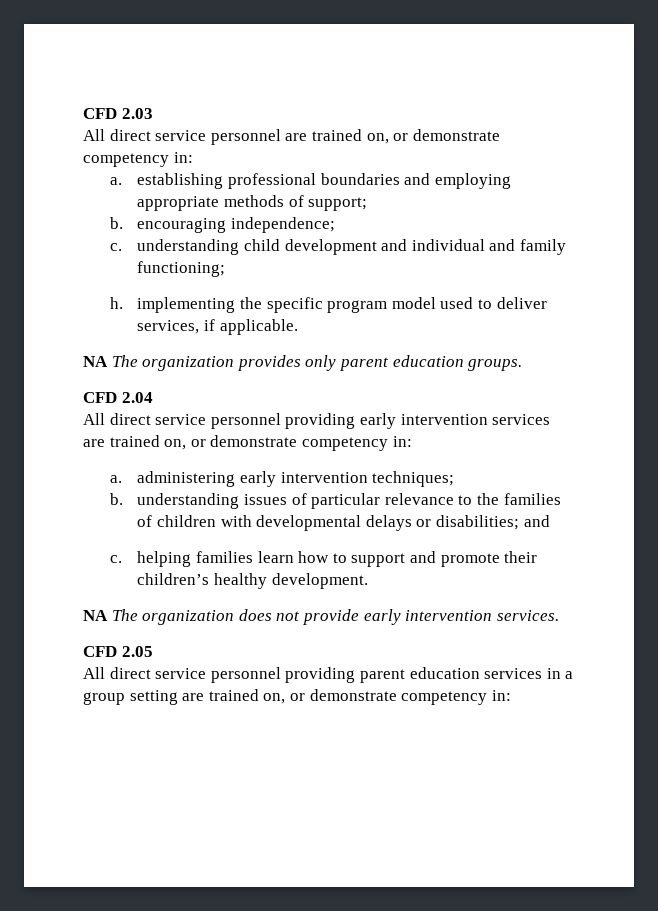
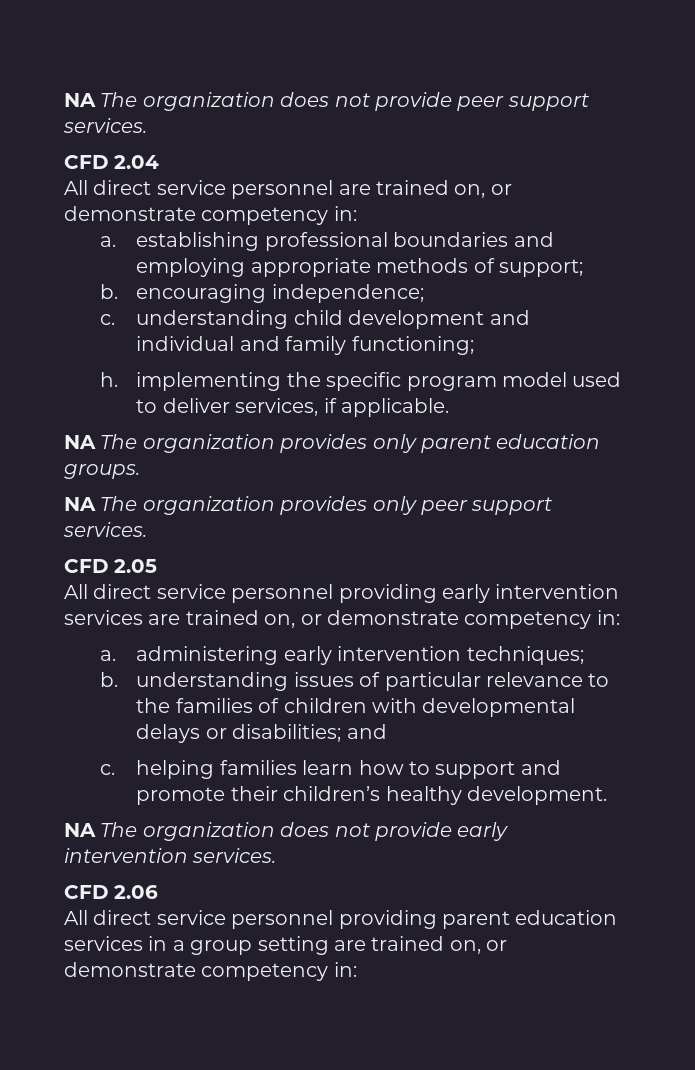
- CFD 2.03
+ NA The organization does not provide peer support services.
+ CFD 2.04
- CFD 2.04
+ NA The organization provides only peer support services.
+ CFD 2.05
- CFD 2.05
+ CFD 2.06

